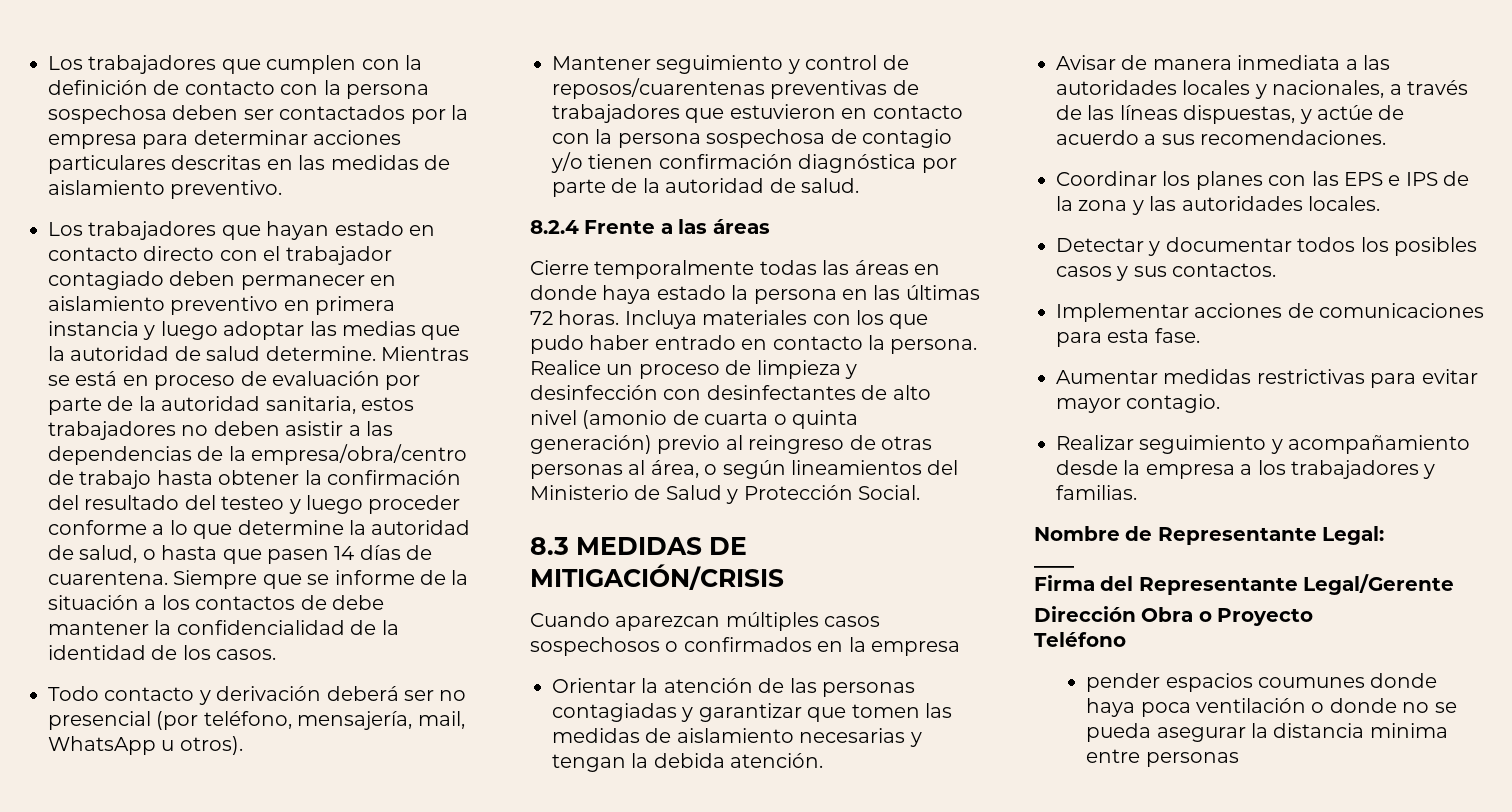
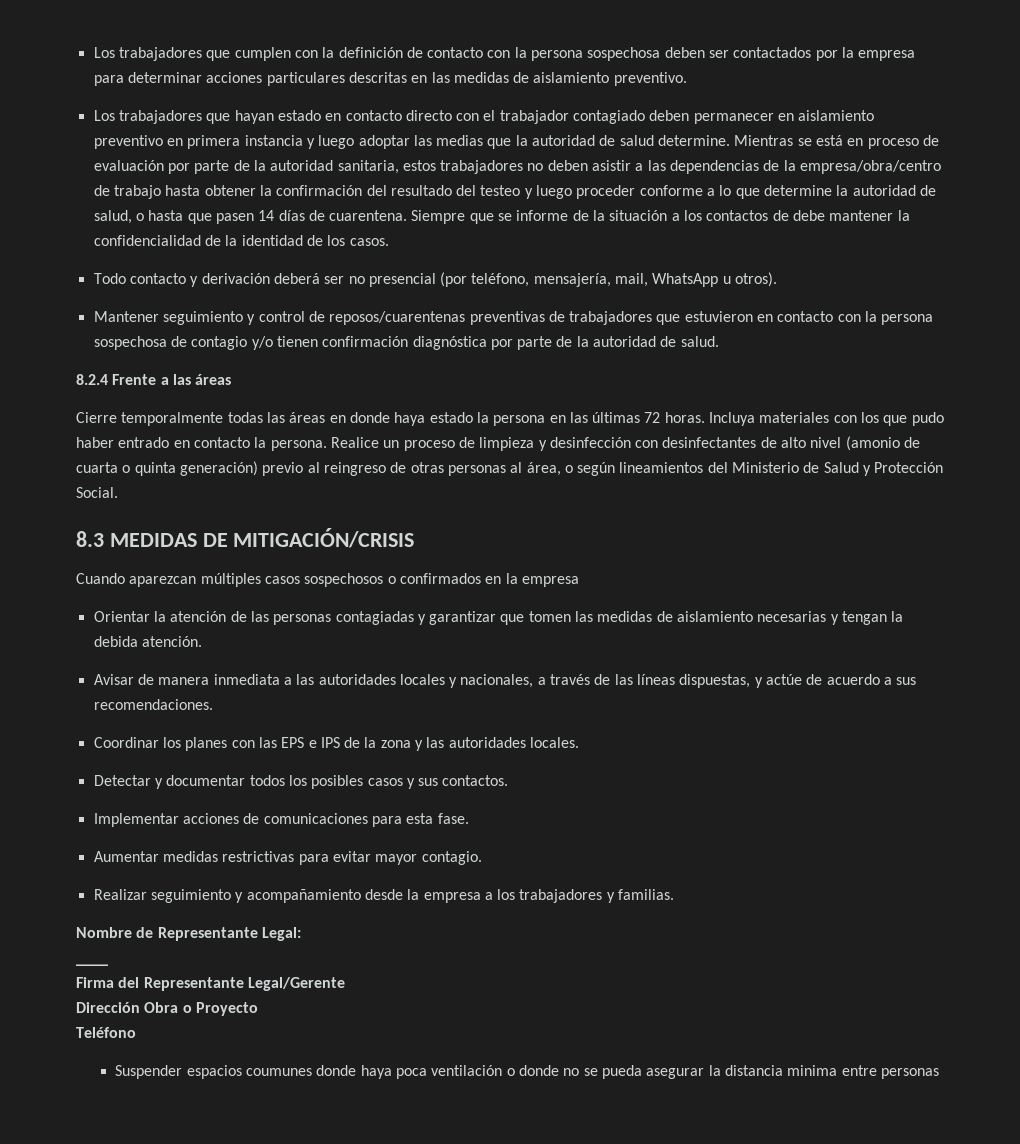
- pender espacios coumunes donde haya poca ventilación o donde no se pueda asegurar la distancia minima entre personas
+ Suspender espacios coumunes donde haya poca ventilación o donde no se pueda asegurar la distancia minima entre personas

